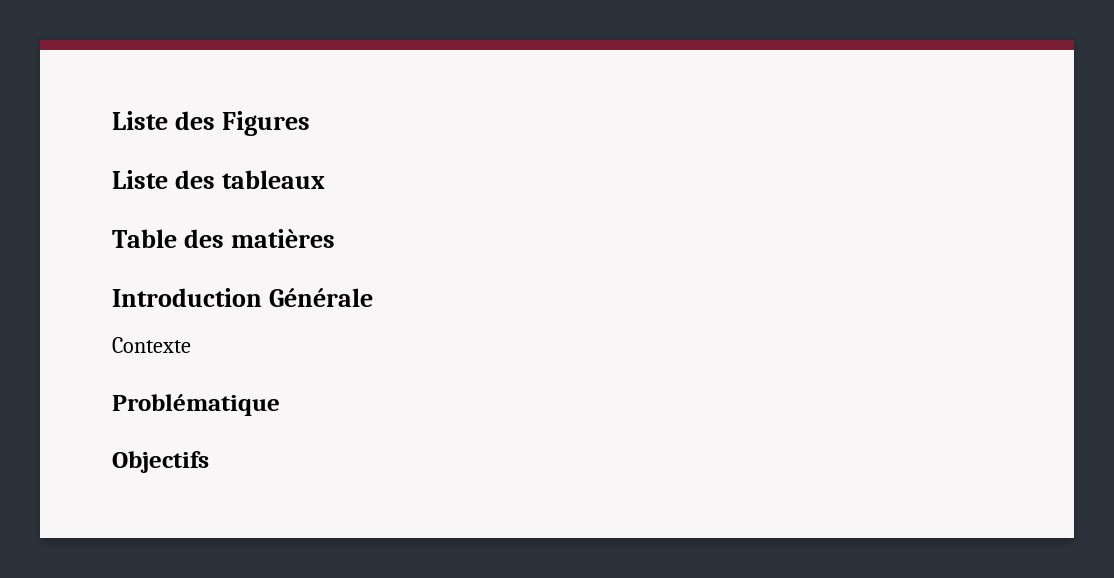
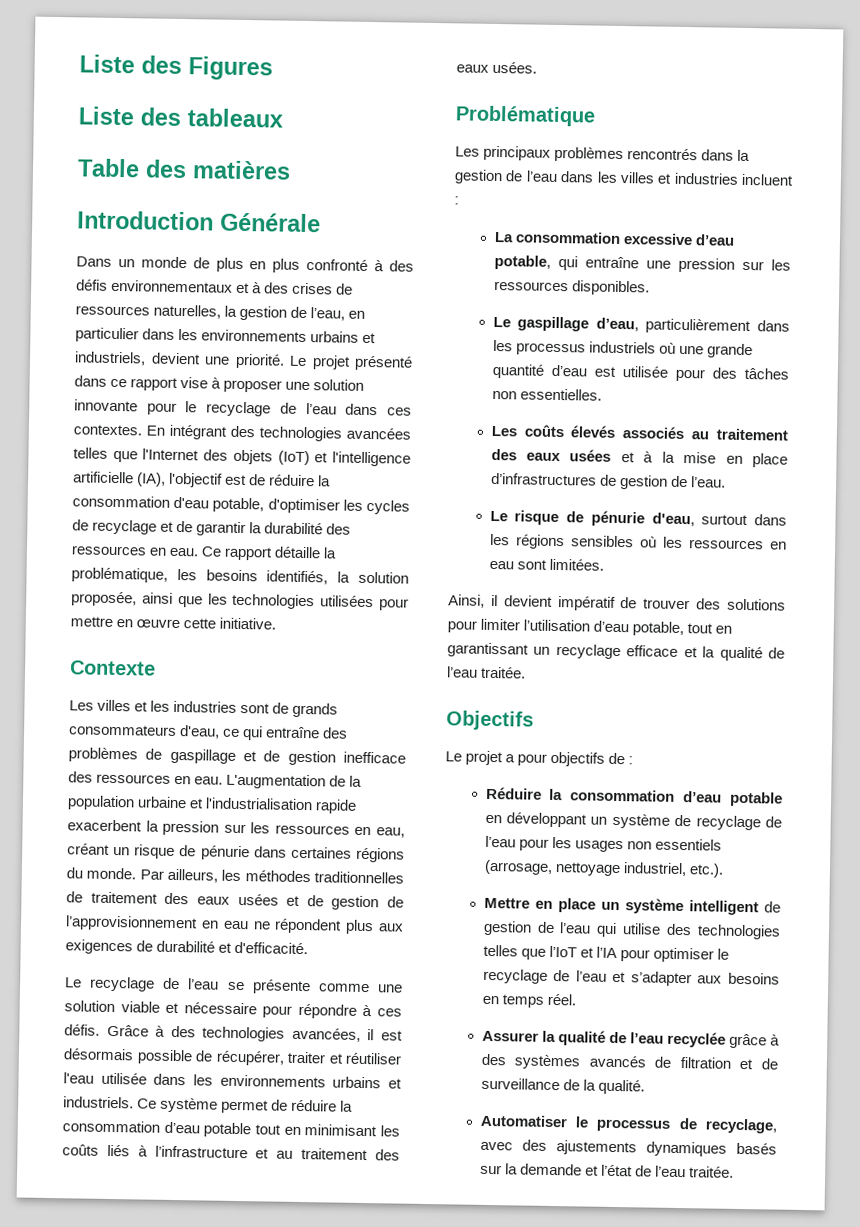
+ Dans un monde de plus en plus confronté à des défis environnementaux et à des crises de ressources naturelles, la gestion de l’eau, en particulier dans les environnements urbains et industriels, devient une priorité. Le projet présenté dans ce rapport vise à proposer une solution innovante pour le recyclage de l’eau dans ces contextes. En intégrant des technologies avancées telles que l'Internet des objets (IoT) et l'intelligence artificielle (IA), l'objectif est de réduire la consommation d'eau potable, d'optimiser les cycles de recyclage et de garantir la durabilité des ressources en eau. Ce rapport détaille la problématique, les besoins identifiés, la solution proposée, ainsi que les technologies utilisées pour mettre en œuvre cette initiative.
  Contexte
+ Les villes et les industries sont de grands consommateurs d'eau, ce qui entraîne des problèmes de gaspillage et de gestion inefficace des ressources en eau. L'augmentation de la population urbaine et l'industrialisation rapide exacerbent la pression sur les ressources en eau, créant un risque de pénurie dans certaines régions du monde. Par ailleurs, les méthodes traditionnelles de traitement des eaux usées et de gestion de l’approvisionnement en eau ne répondent plus aux exigences de durabilité et d'efficacité.
+ Le recyclage de l’eau se présente comme une solution viable et nécessaire pour répondre à ces défis. Grâce à des technologies avancées, il est désormais possible de récupérer, traiter et réutiliser l'eau utilisée dans les environnements urbains et industriels. Ce système permet de réduire la consommation d’eau potable tout en minimisant les coûts liés à l’infrastructure et au traitement des eaux usées.
  Problématique
+ Les principaux problèmes rencontrés dans la gestion de l’eau dans les villes et industries incluent :
+ La consommation excessive d’eau potable, qui entraîne une pression sur les ressources disponibles.
+ Le gaspillage d’eau, particulièrement dans les processus industriels où une grande quantité d’eau est utilisée pour des tâches non essentielles.
+ Les coûts élevés associés au traitement des eaux usées et à la mise en place d’infrastructures de gestion de l’eau.
+ Le risque de pénurie d'eau, surtout dans les régions sensibles où les ressources en eau sont limitées.
+ Ainsi, il devient impératif de trouver des solutions pour limiter l’utilisation d’eau potable, tout en garantissant un recyclage efficace et la qualité de l’eau traitée.
  Objectifs
+ Le projet a pour objectifs de :
+ Réduire la consommation d’eau potable en développant un système de recyclage de l’eau pour les usages non essentiels (arrosage, nettoyage industriel, etc.).
+ Mettre en place un système intelligent de gestion de l’eau qui utilise des technologies telles que l’IoT et l’IA pour optimiser le recyclage de l’eau et s’adapter aux besoins en temps réel.
+ Assurer la qualité de l’eau recyclée grâce à des systèmes avancés de filtration et de surveillance de la qualité.
+ Automatiser le processus de recyclage, avec des ajustements dynamiques basés sur la demande et l’état de l’eau traitée.

